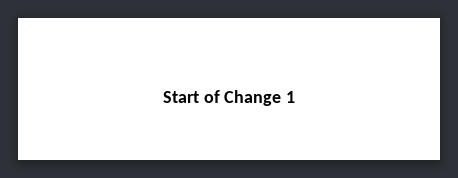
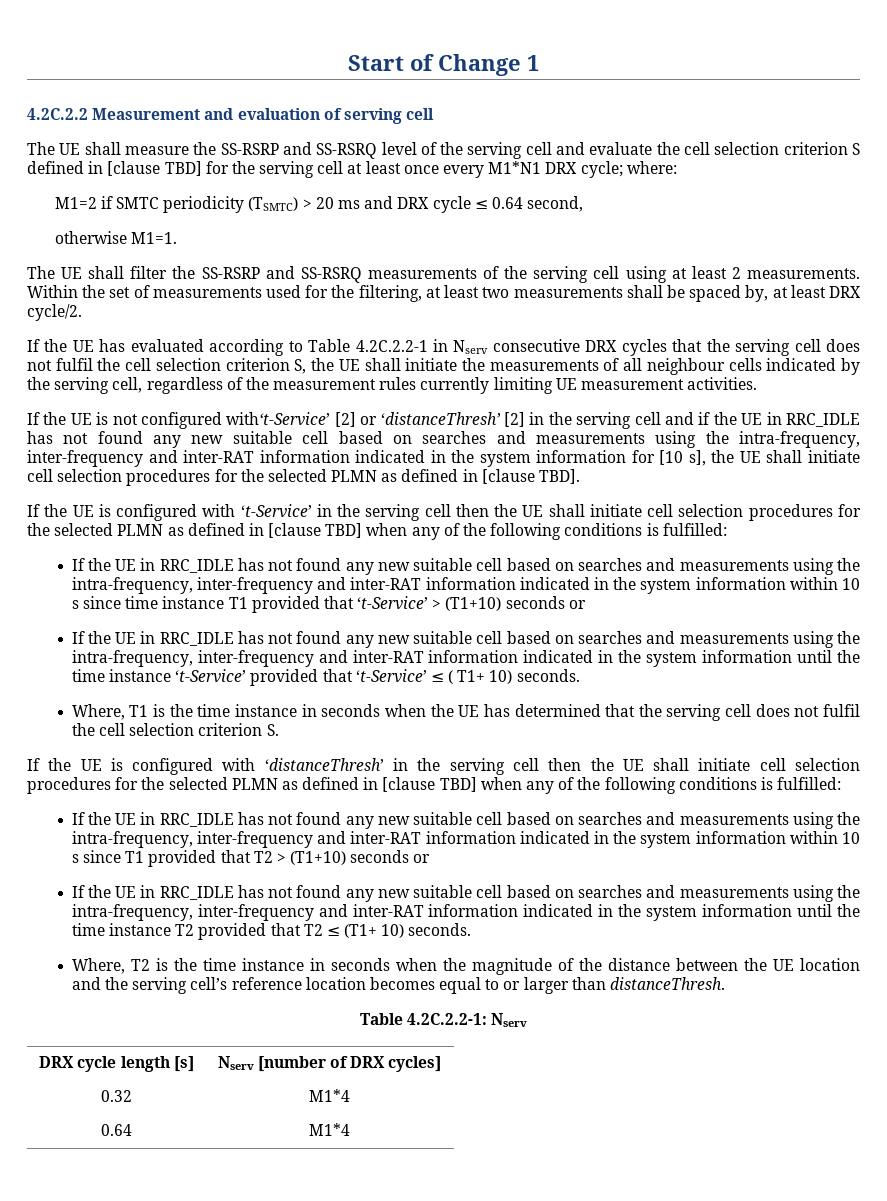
+ 4.2C.2.2 Measurement and evaluation of serving cell
+ The UE shall measure the SS-RSRP and SS-RSRQ level of the serving cell and evaluate the cell selection criterion S defined in [clause TBD] for the serving cell at least once every M1*N1 DRX cycle; where:
+ M1=2 if SMTC periodicity (TSMTC) > 20 ms and DRX cycle ≤ 0.64 second,
+ otherwise M1=1.
+ The UE shall filter the SS-RSRP and SS-RSRQ measurements of the serving cell using at least 2 measurements. Within the set of measurements used for the filtering, at least two measurements shall be spaced by, at least DRX cycle/2.
+ If the UE has evaluated according to Table 4.2C.2.2-1 in Nserv consecutive DRX cycles that the serving cell does not fulfil the cell selection criterion S, the UE shall initiate the measurements of all neighbour cells indicated by the serving cell, regardless of the measurement rules currently limiting UE measurement activities.
+ If the UE is not configured with‘t-Service’ [2] or ‘distanceThresh’ [2] in the serving cell and if the UE in RRC_IDLE has not found any new suitable cell based on searches and measurements using the intra-frequency, inter-frequency and inter-RAT information indicated in the system information for [10 s], the UE shall initiate cell selection procedures for the selected PLMN as defined in [clause TBD].
+ If the UE is configured with ‘t-Service’ in the serving cell then the UE shall initiate cell selection procedures for the selected PLMN as defined in [clause TBD] when any of the following conditions is fulfilled:
+ If the UE in RRC_IDLE has not found any new suitable cell based on searches and measurements using the intra-frequency, inter-frequency and inter-RAT information indicated in the system information within 10 s since time instance T1 provided that ‘t-Service’ > (T1+10) seconds or
+ If the UE in RRC_IDLE has not found any new suitable cell based on searches and measurements using the intra-frequency, inter-frequency and inter-RAT information indicated in the system information until the time instance ‘t-Service’ provided that ‘t-Service’ ≤ ( T1+ 10) seconds.
+ Where, T1 is the time instance in seconds when the UE has determined that the serving cell does not fulfil the cell selection criterion S.
+ If the UE is configured with ‘distanceThresh’ in the serving cell then the UE shall initiate cell selection procedures for the selected PLMN as defined in [clause TBD] when any of the following conditions is fulfilled:
+ If the UE in RRC_IDLE has not found any new suitable cell based on searches and measurements using the intra-frequency, inter-frequency and inter-RAT information indicated in the system information within 10 s since T1 provided that T2 > (T1+10) seconds or
+ If the UE in RRC_IDLE has not found any new suitable cell based on searches and measurements using the intra-frequency, inter-frequency and inter-RAT information indicated in the system information until the time instance T2 provided that T2 ≤ (T1+ 10) seconds.
+ Where, T2 is the time instance in seconds when the magnitude of the distance between the UE location and the serving cell’s reference location becomes equal to or larger than distanceThresh.
+ Table 4.2C.2.2-1: Nserv
+ DRX cycle length [s] | Nserv [number of DRX cycles]
+ 0.32 | M1*4
+ 0.64 | M1*4

